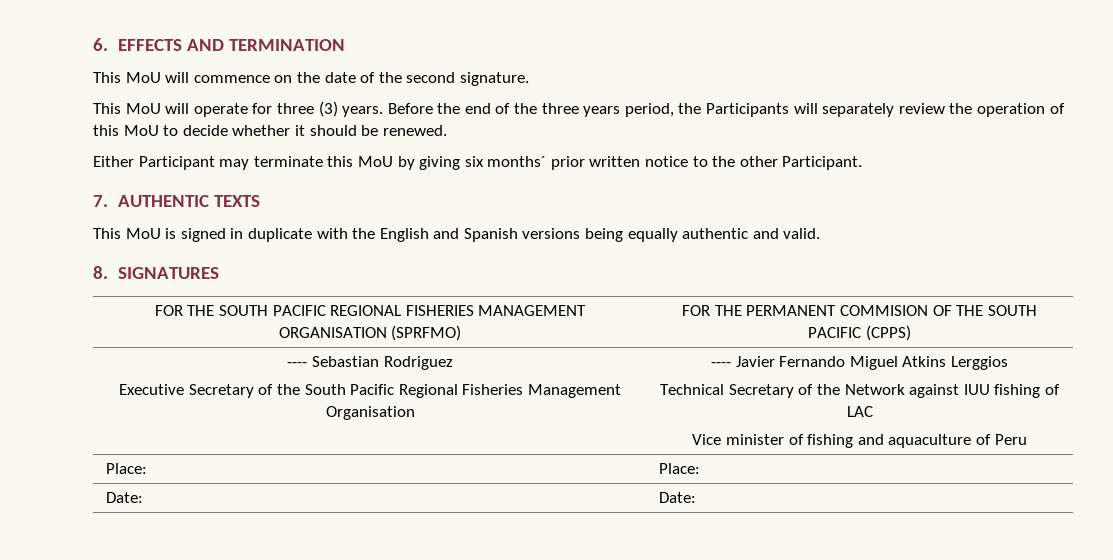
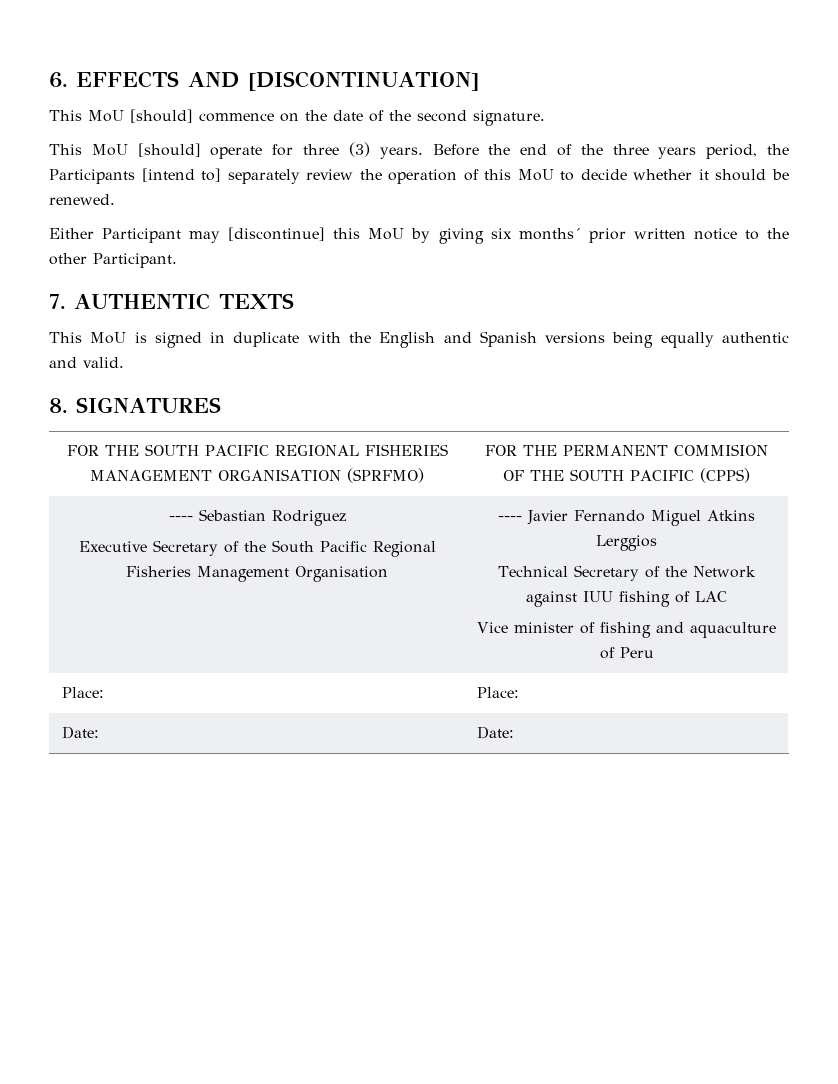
- 6. EFFECTS AND TERMINATION
- This MoU will commence on the date of the second signature.
+ 6. EFFECTS AND [DISCONTINUATION]
+ This MoU [should] commence on the date of the second signature.
- This MoU will operate for three (3) years.
+ This MoU [should] operate for three (3) years.
- Before the end of the three years period, the Participants will separately review the operation of this MoU to decide whether it should be renewed.
+ Before the end of the three years period, the Participants [intend to] separately review the operation of this MoU to decide whether it should be renewed.
- Either Participant may terminate this MoU by giving six months´ prior written notice to the other Participant.
+ Either Participant may [discontinue] this MoU by giving six months´ prior written notice to the other Participant.

